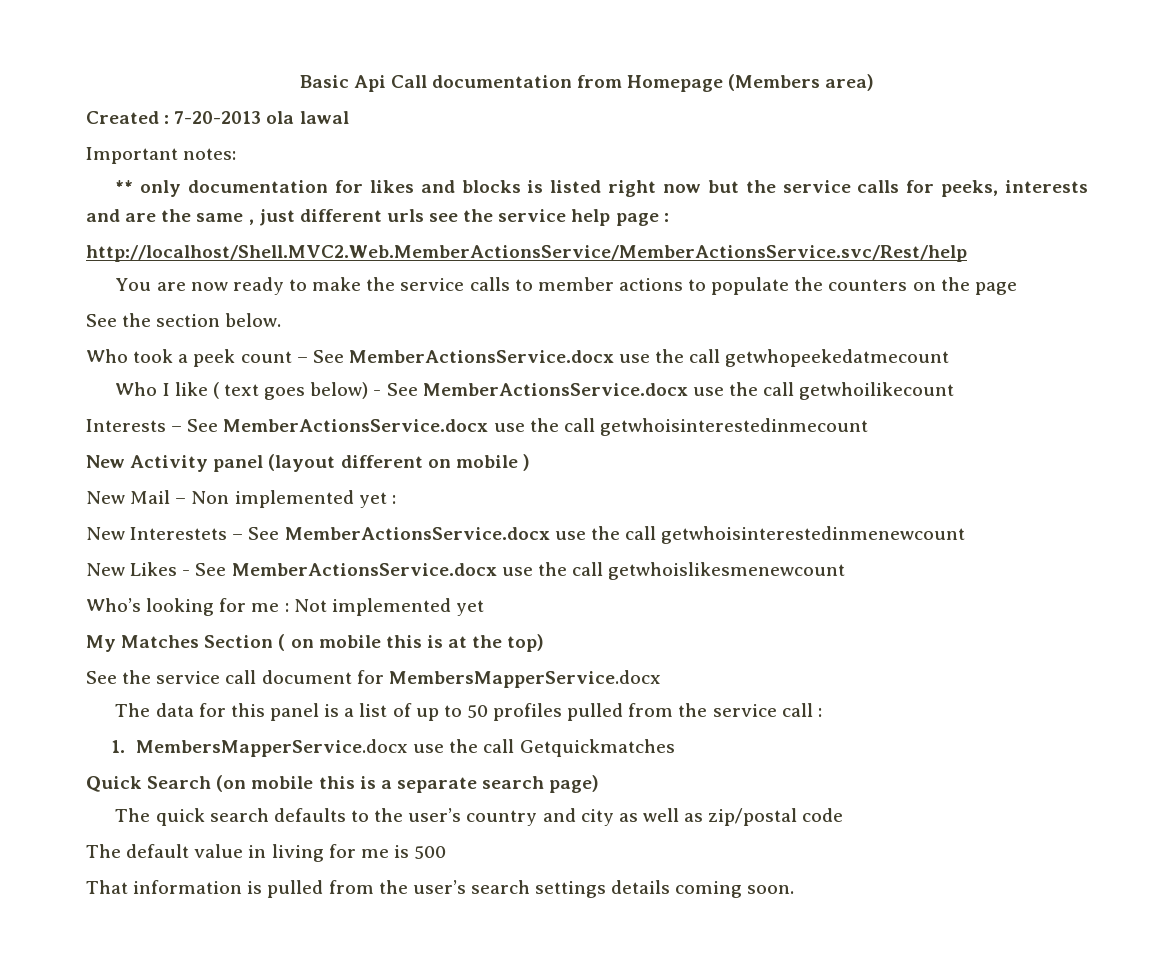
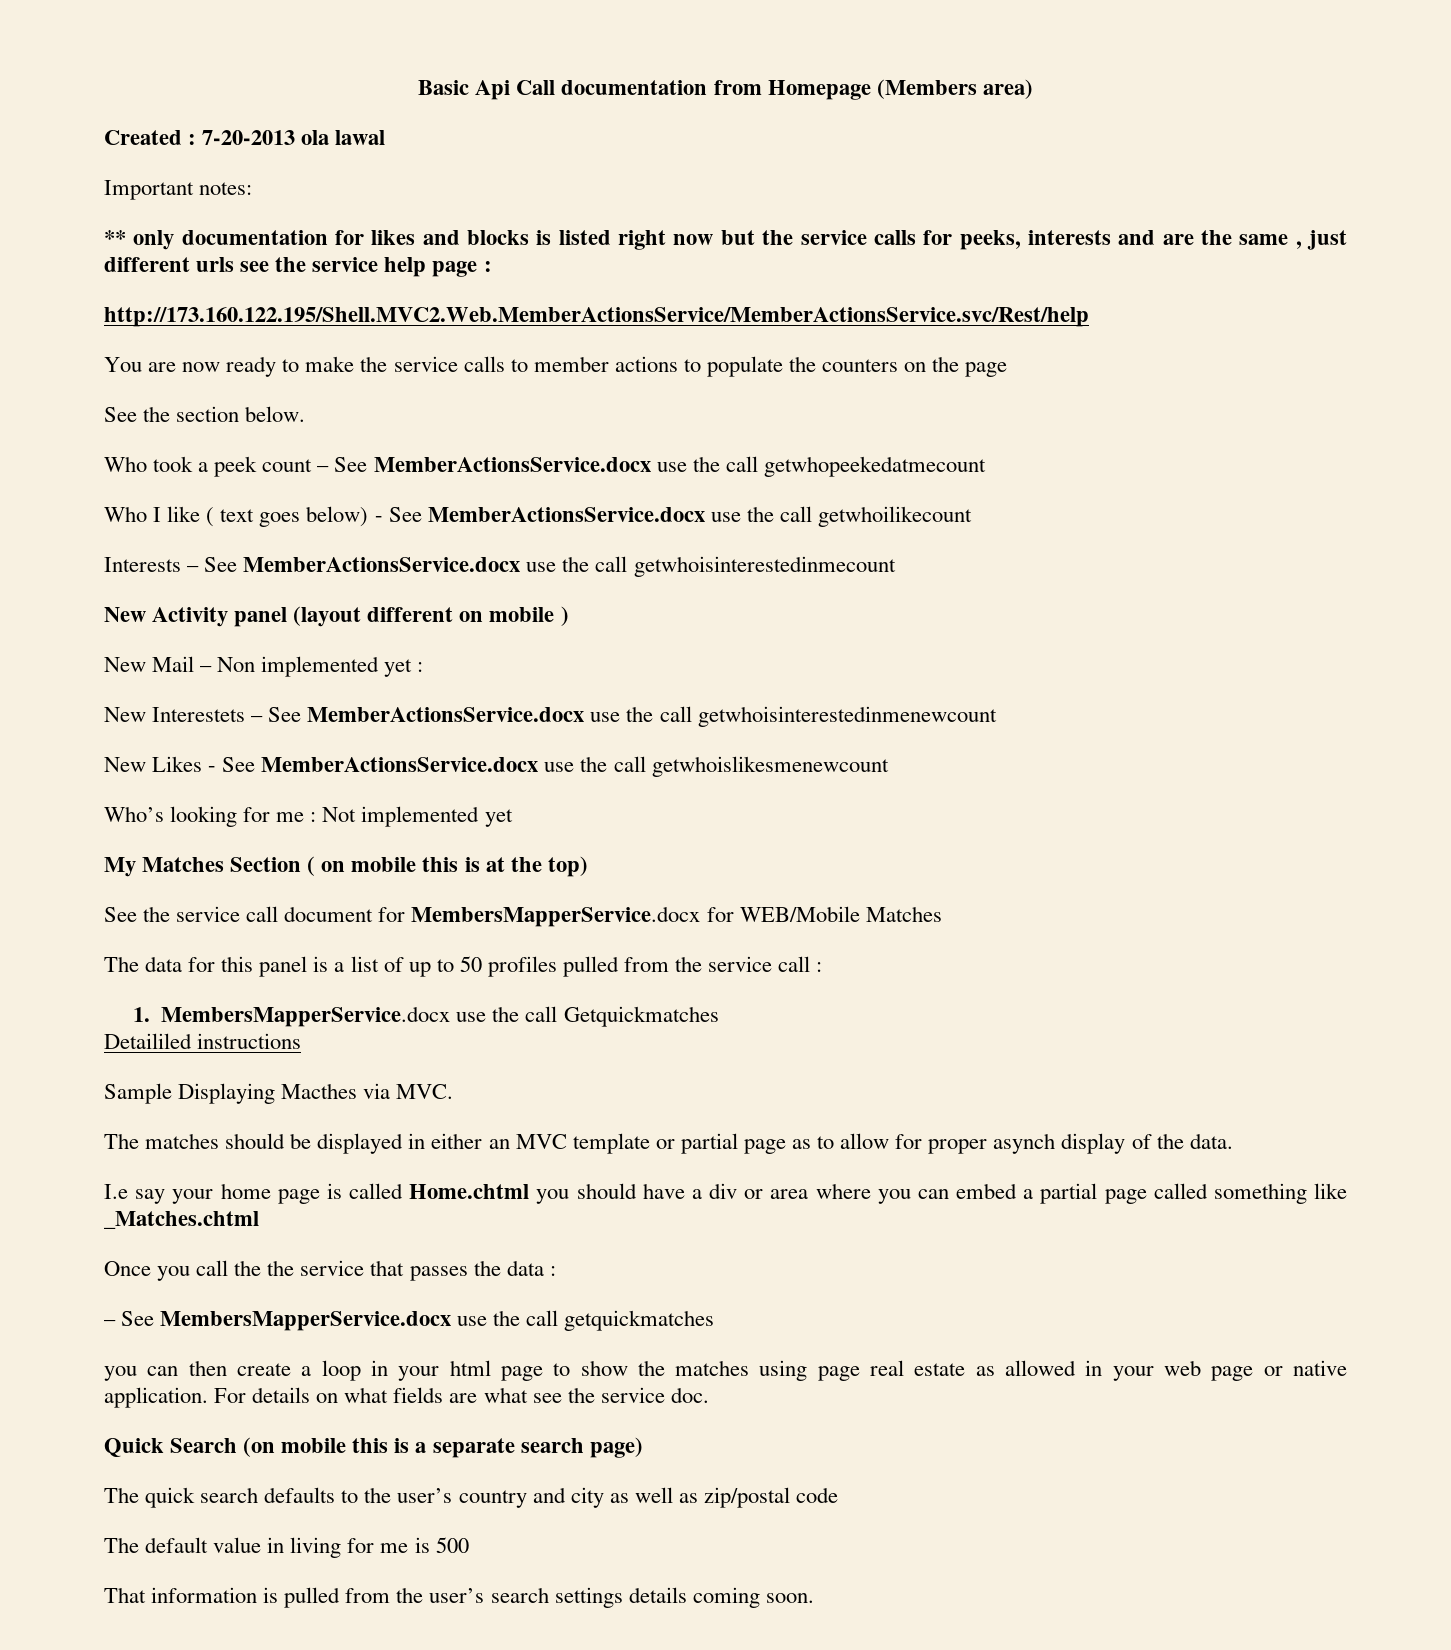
- http://localhost/Shell.MVC2.Web.MemberActionsService/MemberActionsService.svc/Rest/help
+ http://173.160.122.195/Shell.MVC2.Web.MemberActionsService/MemberActionsService.svc/Rest/help
- See the service call document for MembersMapperService.docx
+ See the service call document for MembersMapperService.docx for WEB/Mobile Matches
+ Detaililed instructions
+ Sample Displaying Macthes via MVC.
+ The matches should be displayed in either an MVC template or partial page as to allow for proper asynch display of the data.
+ I.e say your home page is called Home.chtml you should have a div or area where you can embed a partial page called something like _Matches.chtml
+ Once you call the the service that passes the data :
+ – See MembersMapperService.docx use the call getquickmatches
+ you can then create a loop in your html page to show the matches using page real estate as allowed in your web page or native application. For details on what fields are what see the service doc.

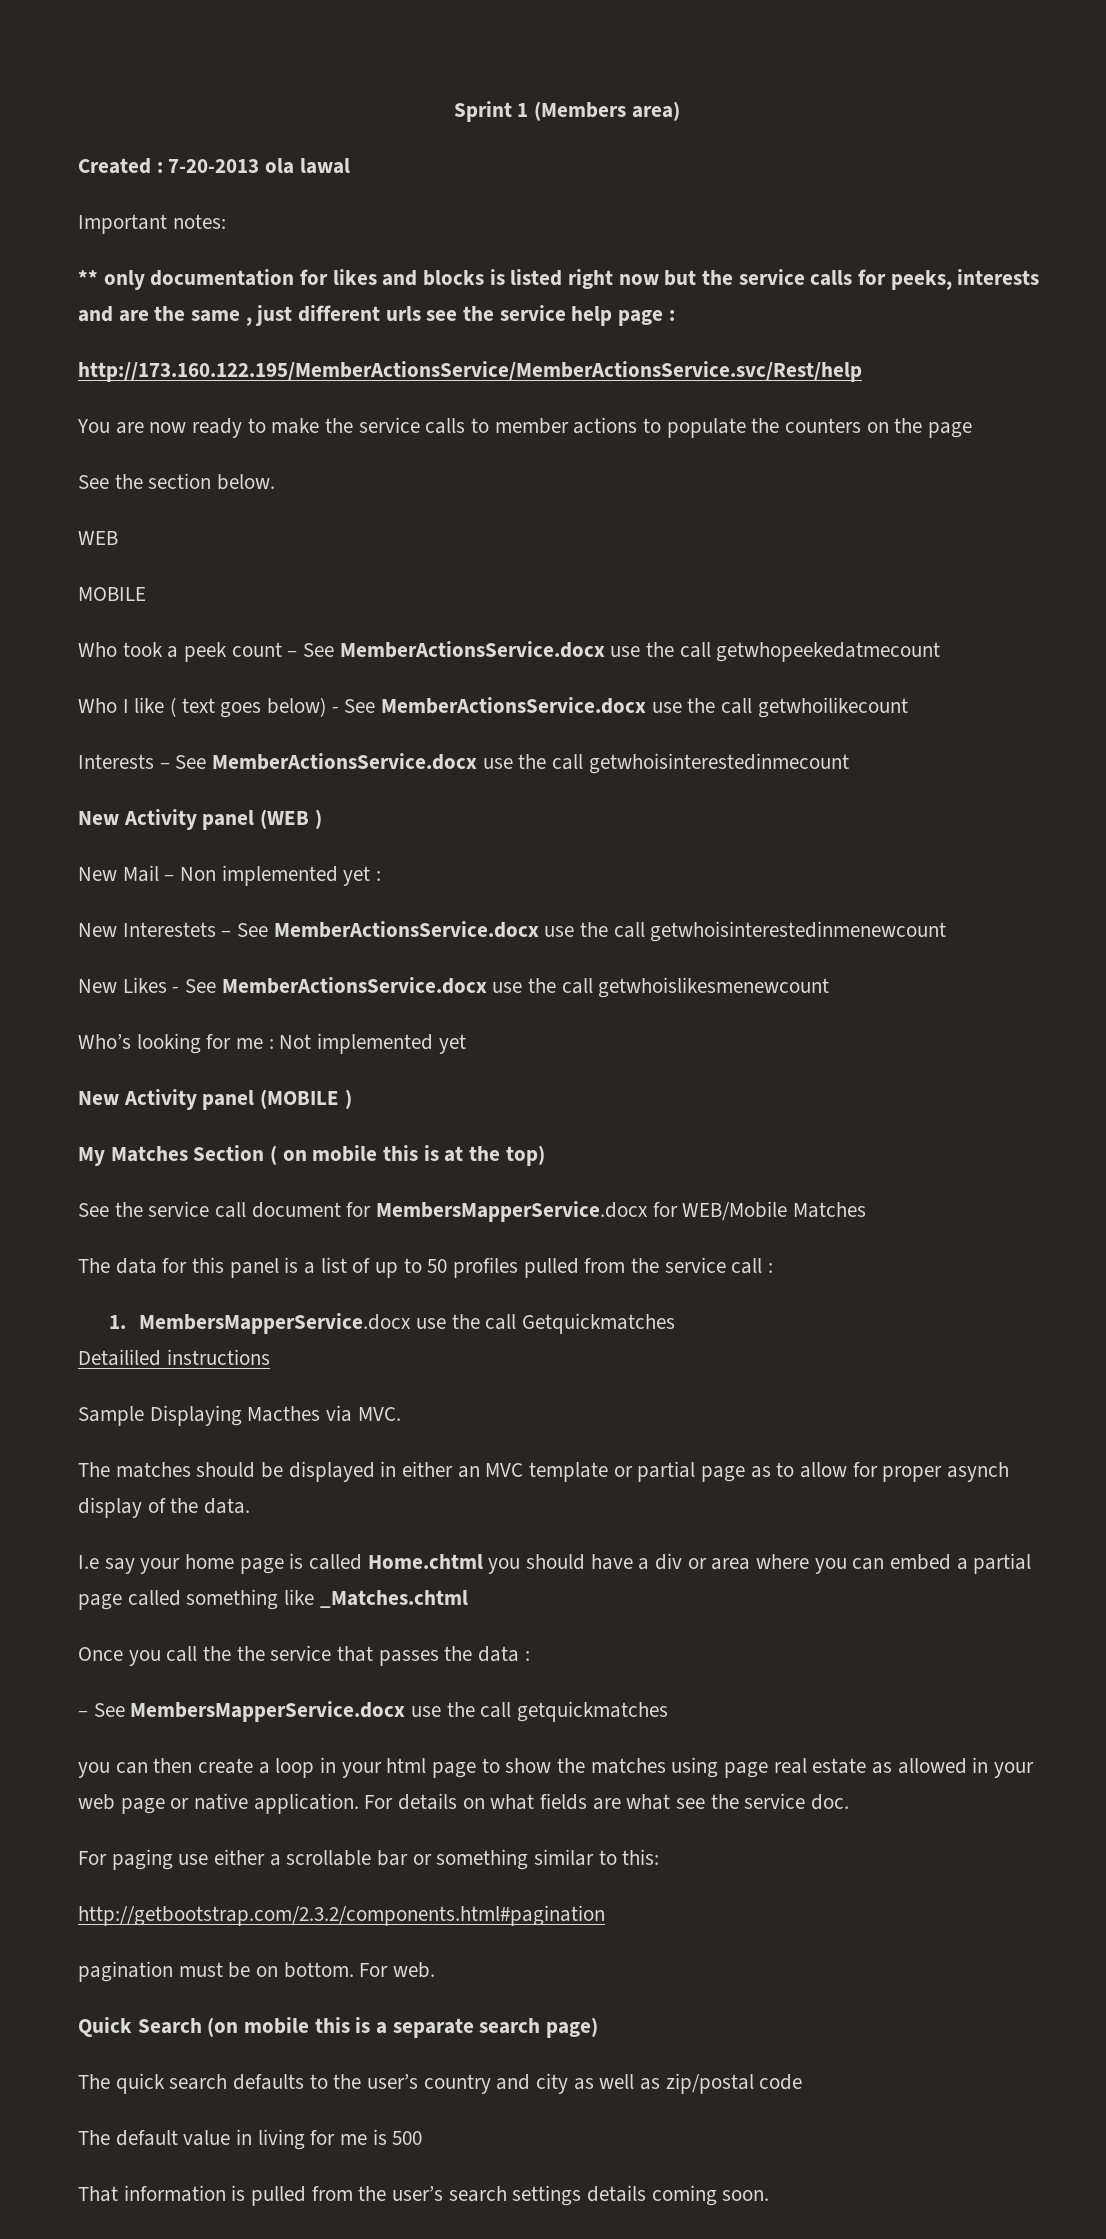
- Basic Api Call documentation from Homepage (Members area)
+ Sprint 1 (Members area)
- http://173.160.122.195/Shell.MVC2.Web.MemberActionsService/MemberActionsService.svc/Rest/help
+ http://173.160.122.195/MemberActionsService/MemberActionsService.svc/Rest/help
+ WEB
+ MOBILE
- New Activity panel (layout different on mobile )
+ New Activity panel (WEB )
+ New Activity panel (MOBILE )
+ For paging use either a scrollable bar or something similar to this:
+ http://getbootstrap.com/2.3.2/components.html#pagination
+ pagination must be on bottom. For web.

